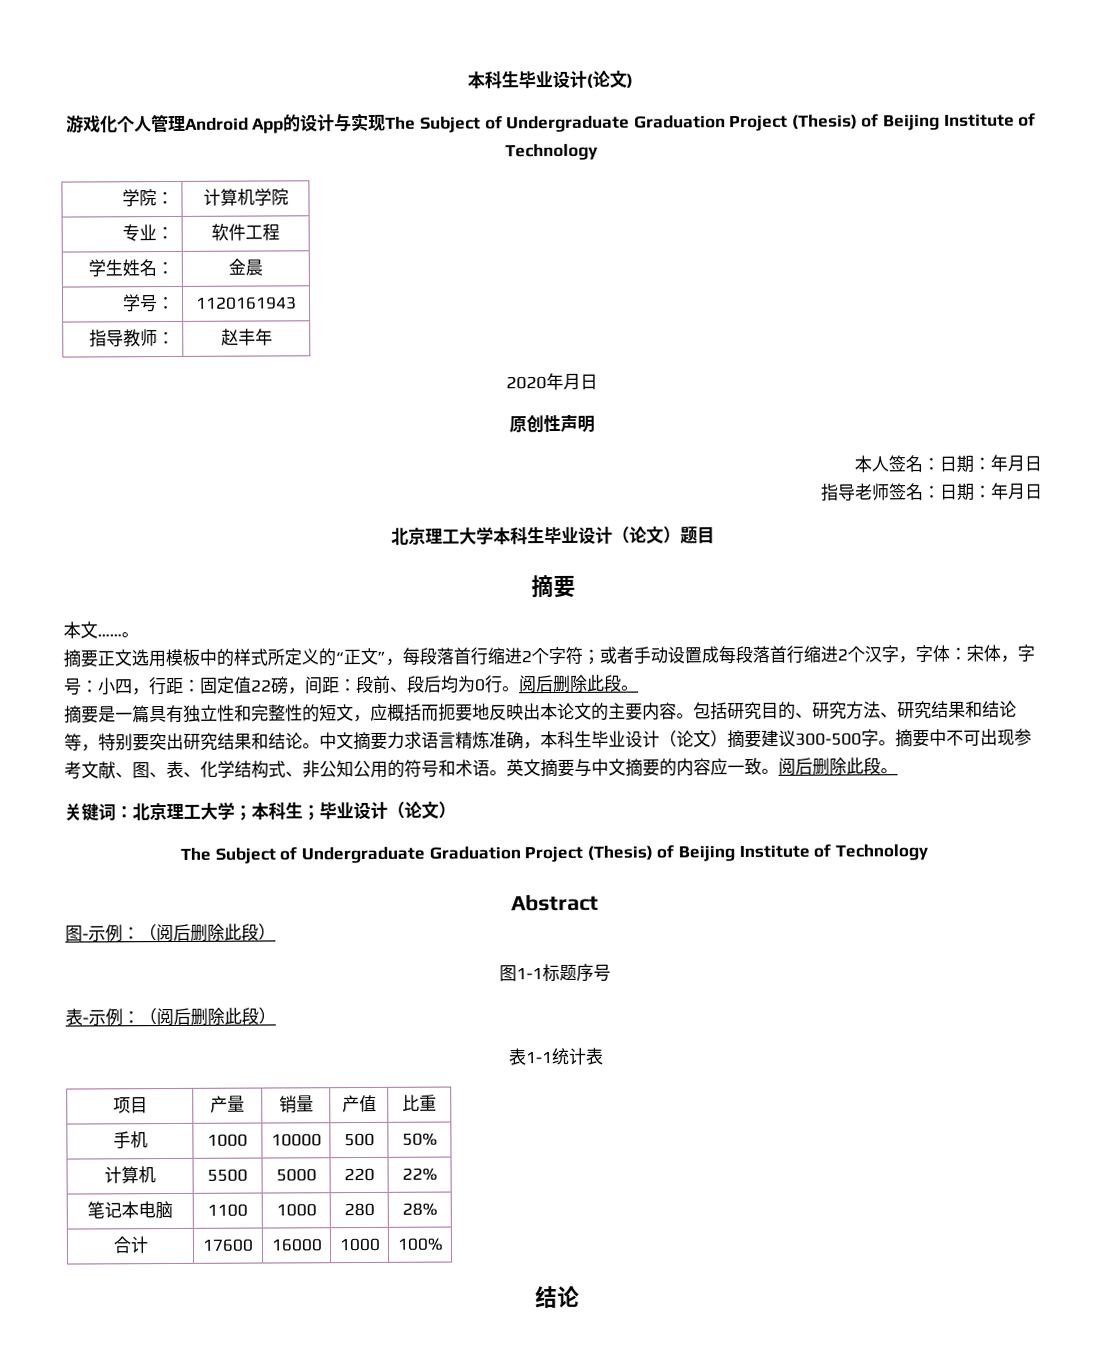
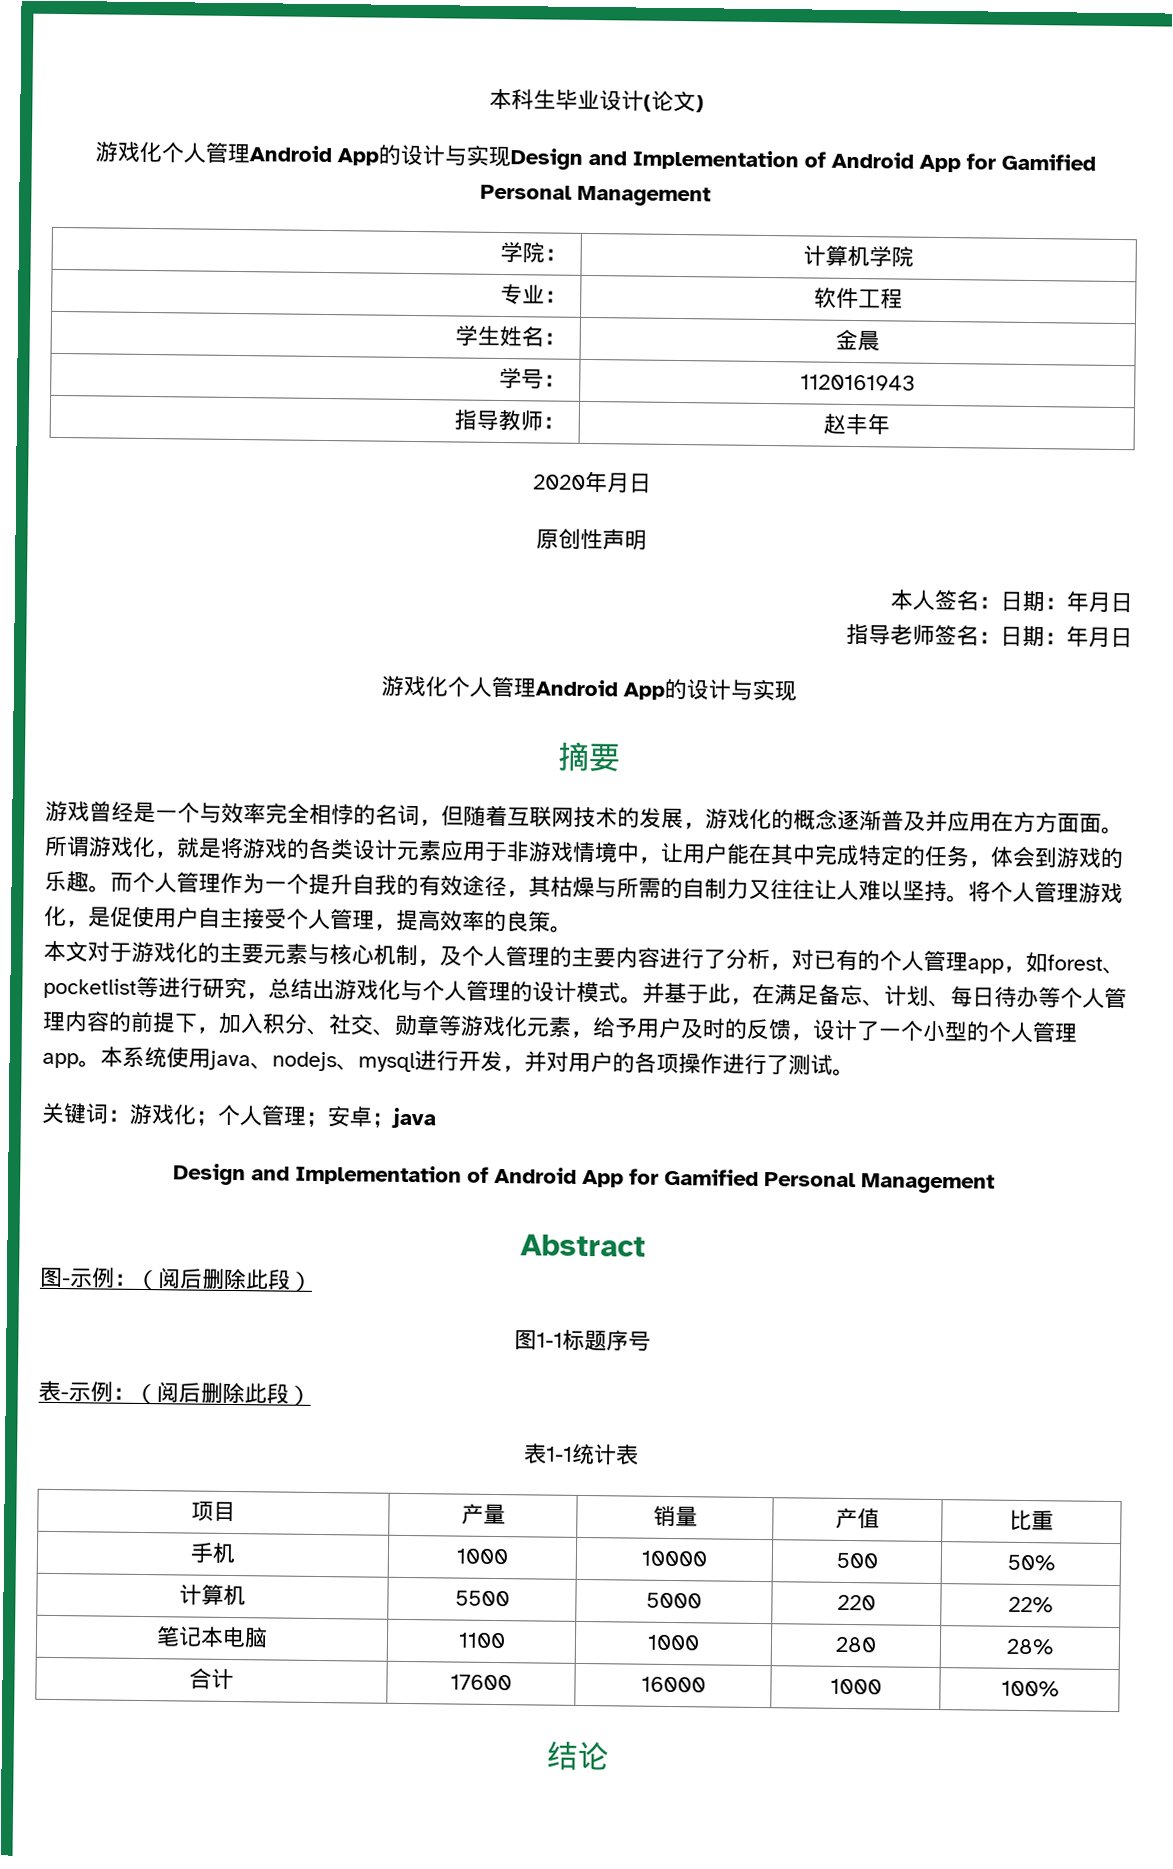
- 游戏化个人管理Android App的设计与实现The Subject of Undergraduate Graduation Project (Thesis) of Beijing Institute of Technology
+ 游戏化个人管理Android App的设计与实现Design and Implementation of Android App for Gamified Personal Management
  指导老师签名：日期：年月日
- 北京理工大学本科生毕业设计（论文）题目
+ 游戏化个人管理Android App的设计与实现
  摘要
- 本文……。
- 摘要正文选用模板中的样式所定义的“正文”，每段落首行缩进2个字符；或者手动设置成每段落首行缩进2个汉字，字体：宋体，字号：小四，行距：固定值22磅，间距：段前、段后均为0行。阅后删除此段。
- 摘要是一篇具有独立性和完整性的短文，应概括而扼要地反映出本论文的主要内容。包括研究目的、研究方法、研究结果和结论等，特别要突出研究结果和结论。中文摘要力求语言精炼准确，本科生毕业设计（论文）摘要建议300-500字。摘要中不可出现参考文献、图、表、化学结构式、非公知公用的符号和术语。英文摘要与中文摘要的内容应一致。阅后删除此段。
- 关键词：北京理工大学；本科生；毕业设计（论文）
- The Subject of Undergraduate Graduation Project (Thesis) of Beijing Institute of Technology
+ 游戏曾经是一个与效率完全相悖的名词，但随着互联网技术的发展，游戏化的概念逐渐普及并应用在方方面面。所谓游戏化，就是将游戏的各类设计元素应用于非游戏情境中，让用户能在其中完成特定的任务，体会到游戏的乐趣。而个人管理作为一个提升自我的有效途径，其枯燥与所需的自制力又往往让人难以坚持。将个人管理游戏化，是促使用户自主接受个人管理，提高效率的良策。
+ 本文对于游戏化的主要元素与核心机制，及个人管理的主要内容进行了分析，对已有的个人管理app，如forest、pocketlist等进行研究，总结出游戏化与个人管理的设计模式。并基于此，在满足备忘、计划、每日待办等个人管理内容的前提下，加入积分、社交、勋章等游戏化元素，给予用户及时的反馈，设计了一个小型的个人管理app。本系统使用java、nodejs、mysql进行开发，并对用户的各项操作进行了测试。
+ 关键词：游戏化；个人管理；安卓；java
+ Design and Implementation of Android App for Gamified Personal Management

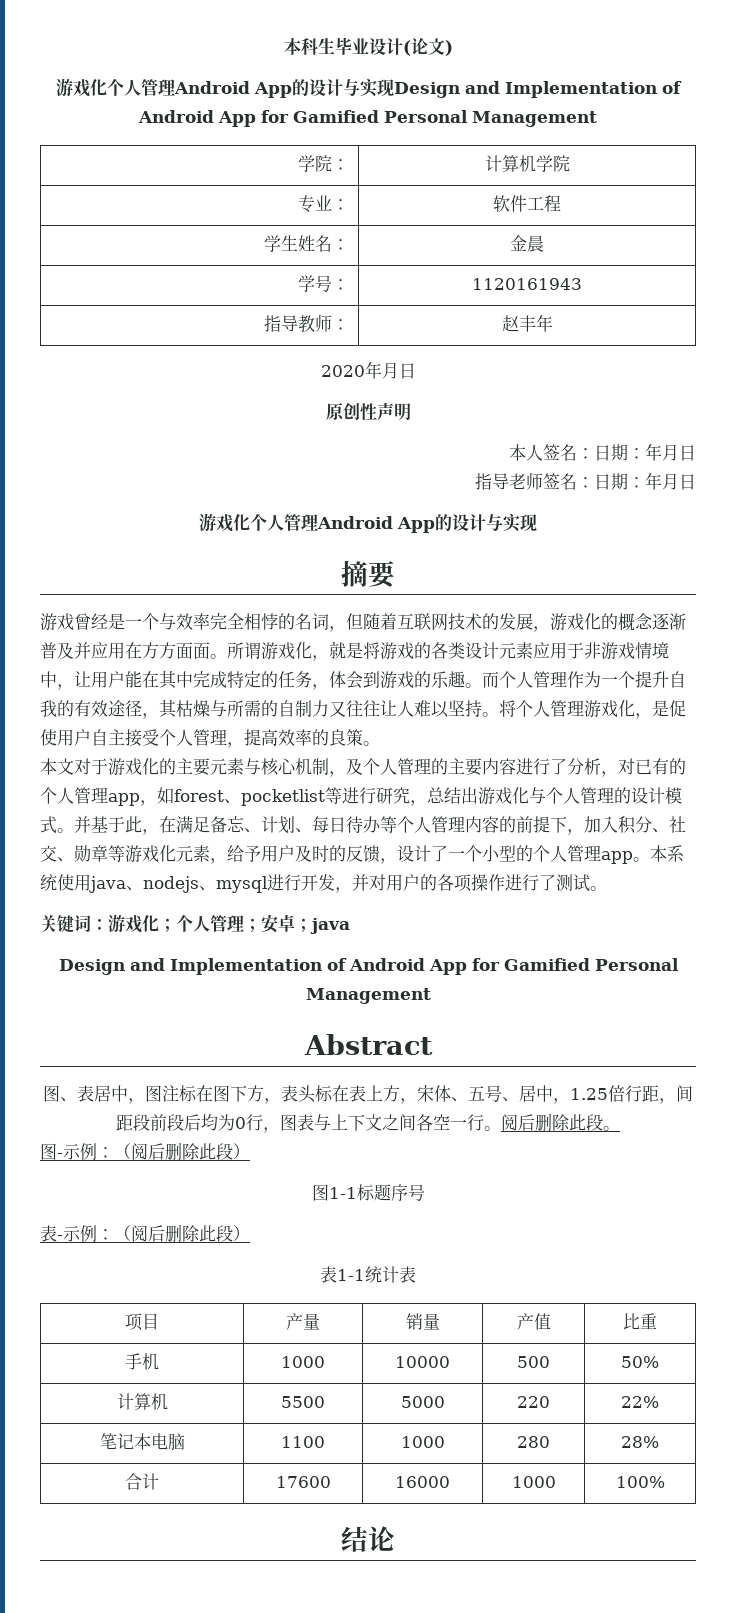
+ 图、表居中，图注标在图下方，表头标在表上方，宋体、五号、居中，1.25倍行距，间距段前段后均为0行，图表与上下文之间各空一行。阅后删除此段。

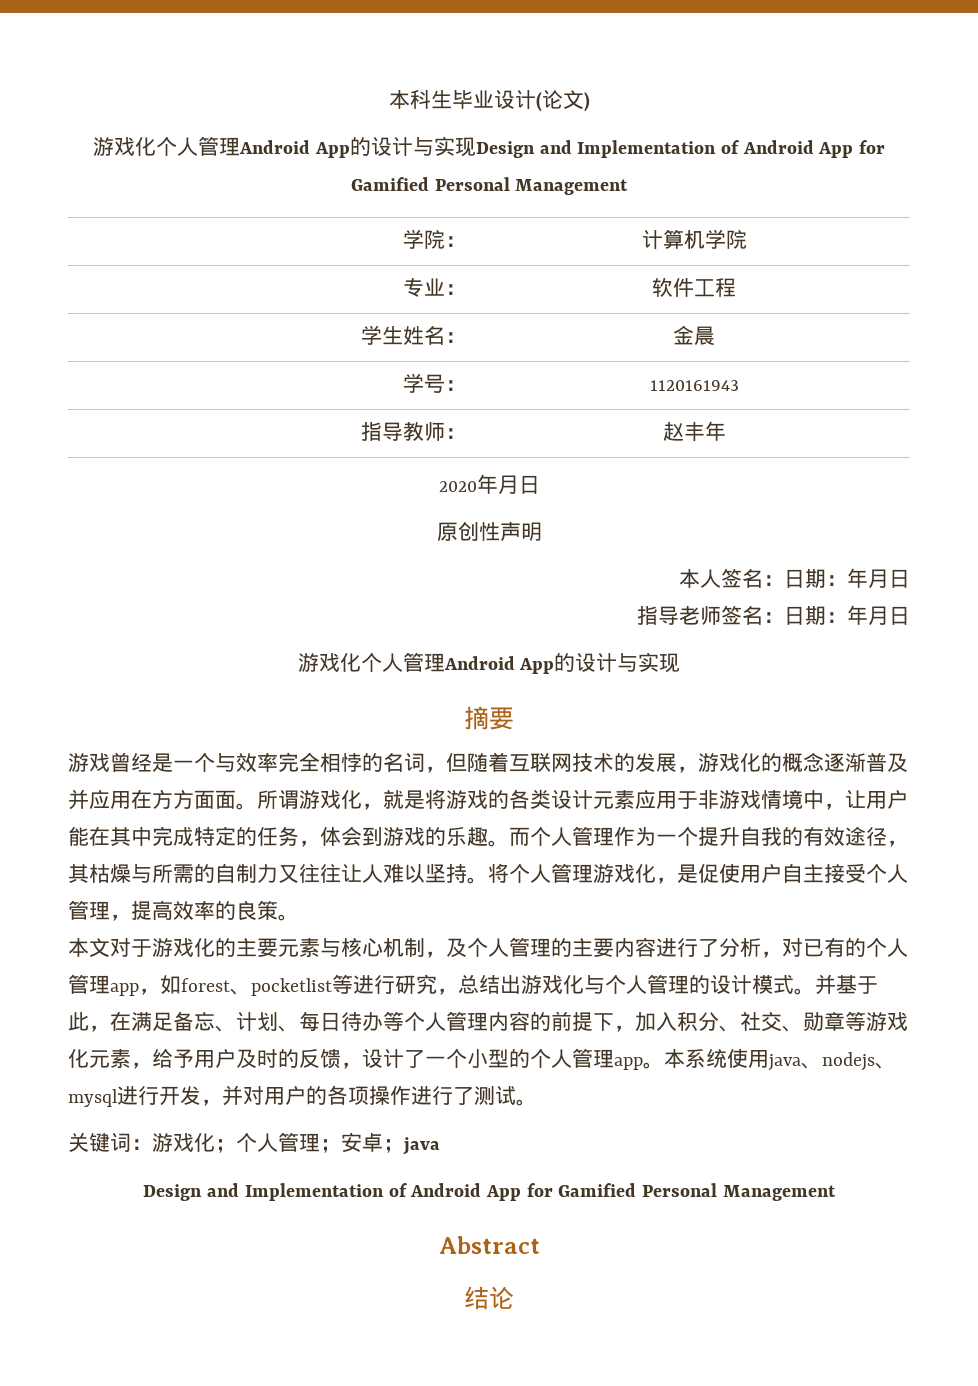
- 图、表居中，图注标在图下方，表头标在表上方，宋体、五号、居中，1.25倍行距，间距段前段后均为0行，图表与上下文之间各空一行。阅后删除此段。
- 图-示例：（阅后删除此段）
- 图1-1标题序号
- 表-示例：（阅后删除此段）
- 表1-1统计表
- 项目 | 产量 | 销量 | 产值 | 比重
- 手机 | 1000 | 10000 | 500 | 50%
- 计算机 | 5500 | 5000 | 220 | 22%
- 笔记本电脑 | 1100 | 1000 | 280 | 28%
- 合计 | 17600 | 16000 | 1000 | 100%

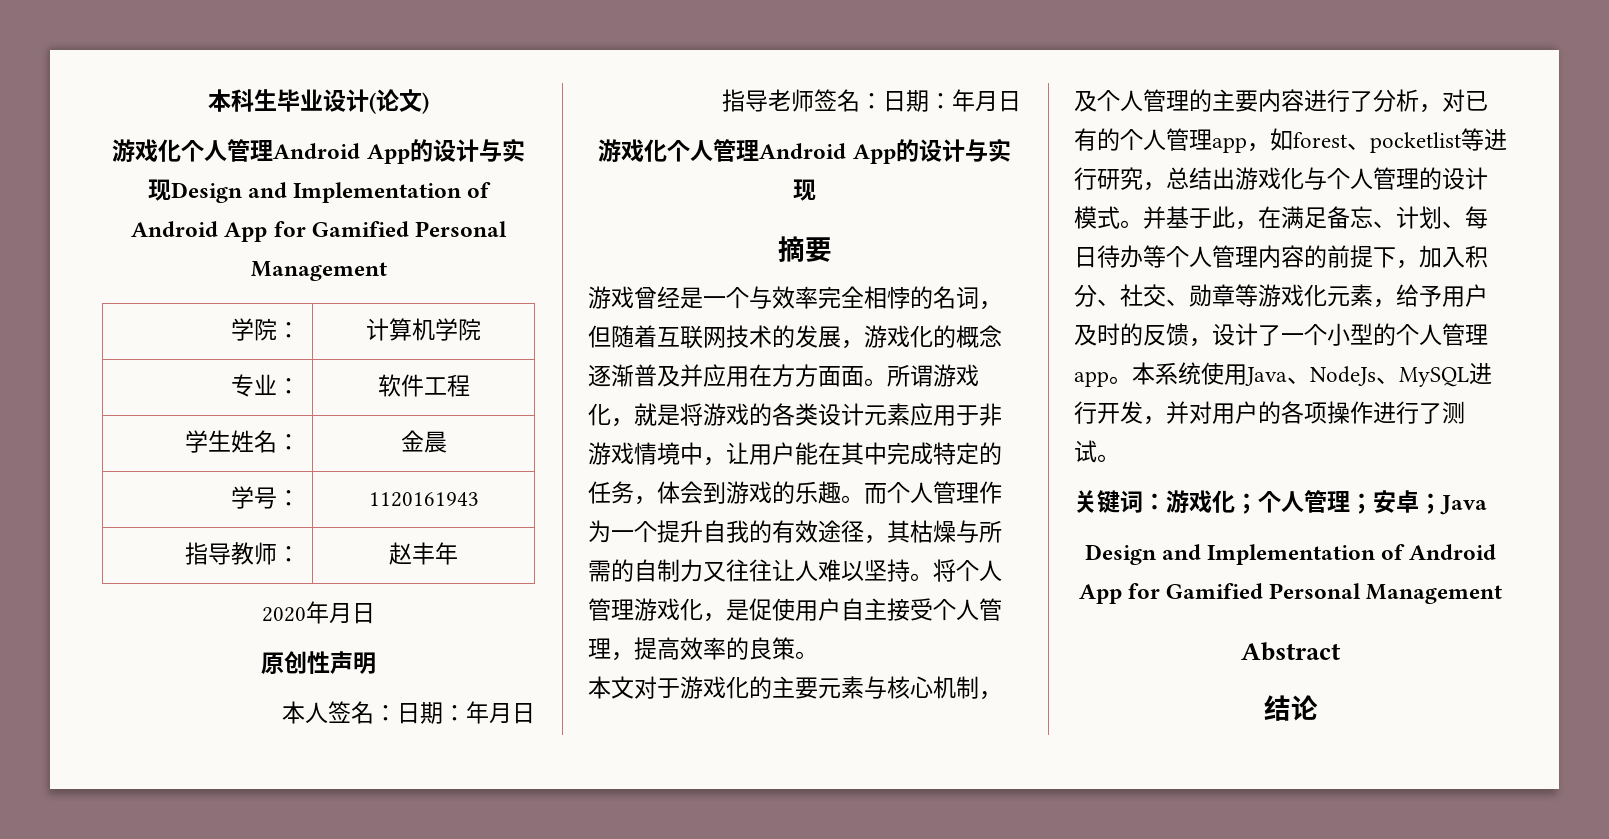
- 本系统使用java、nodejs、mysql进行开发，并对用户的各项操作进行了测试。
+ 本系统使用Java、NodeJs、MySQL进行开发，并对用户的各项操作进行了测试。
- 关键词：游戏化；个人管理；安卓；java
+ 关键词：游戏化；个人管理；安卓；Java

